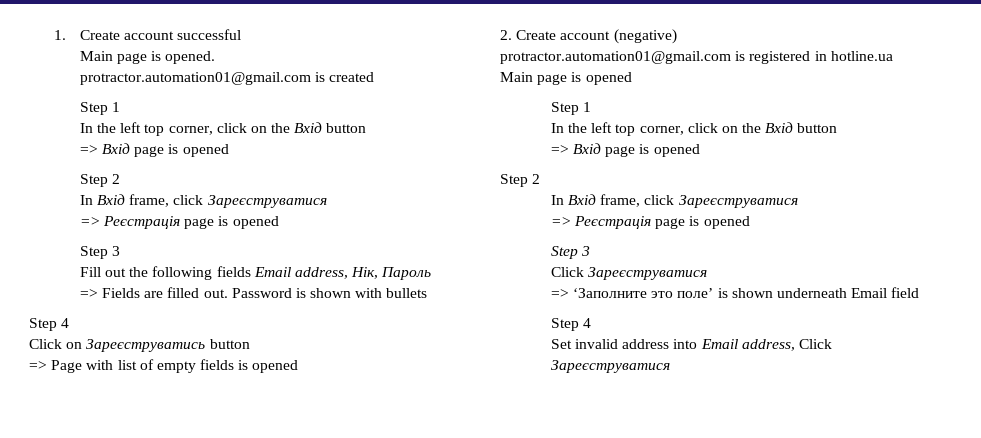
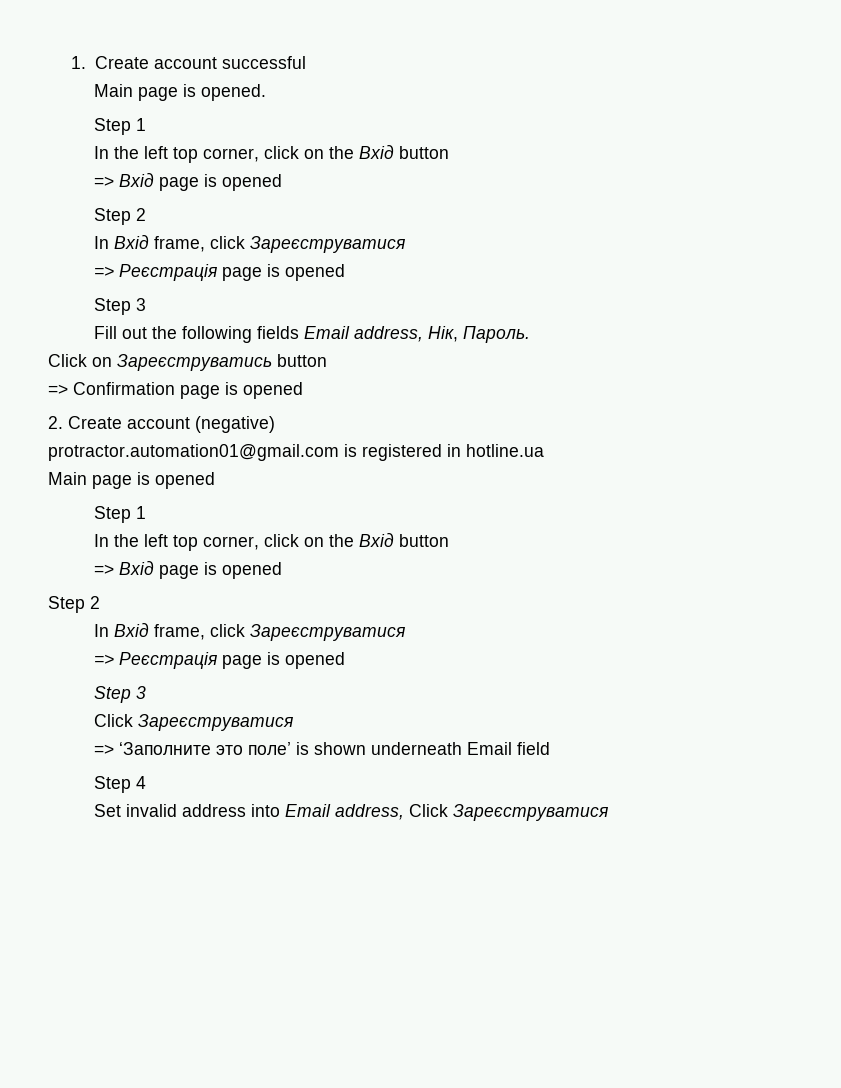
- protractor.automation01@gmail.com is created
- Fill out the following fields Email address, Нік, Пароль
- => Fields are filled out. Password is shown with bullets
- Step 4
+ Fill out the following fields Email address, Нік, Пароль.
- => Page with list of empty fields is opened
+ => Confirmation page is opened

